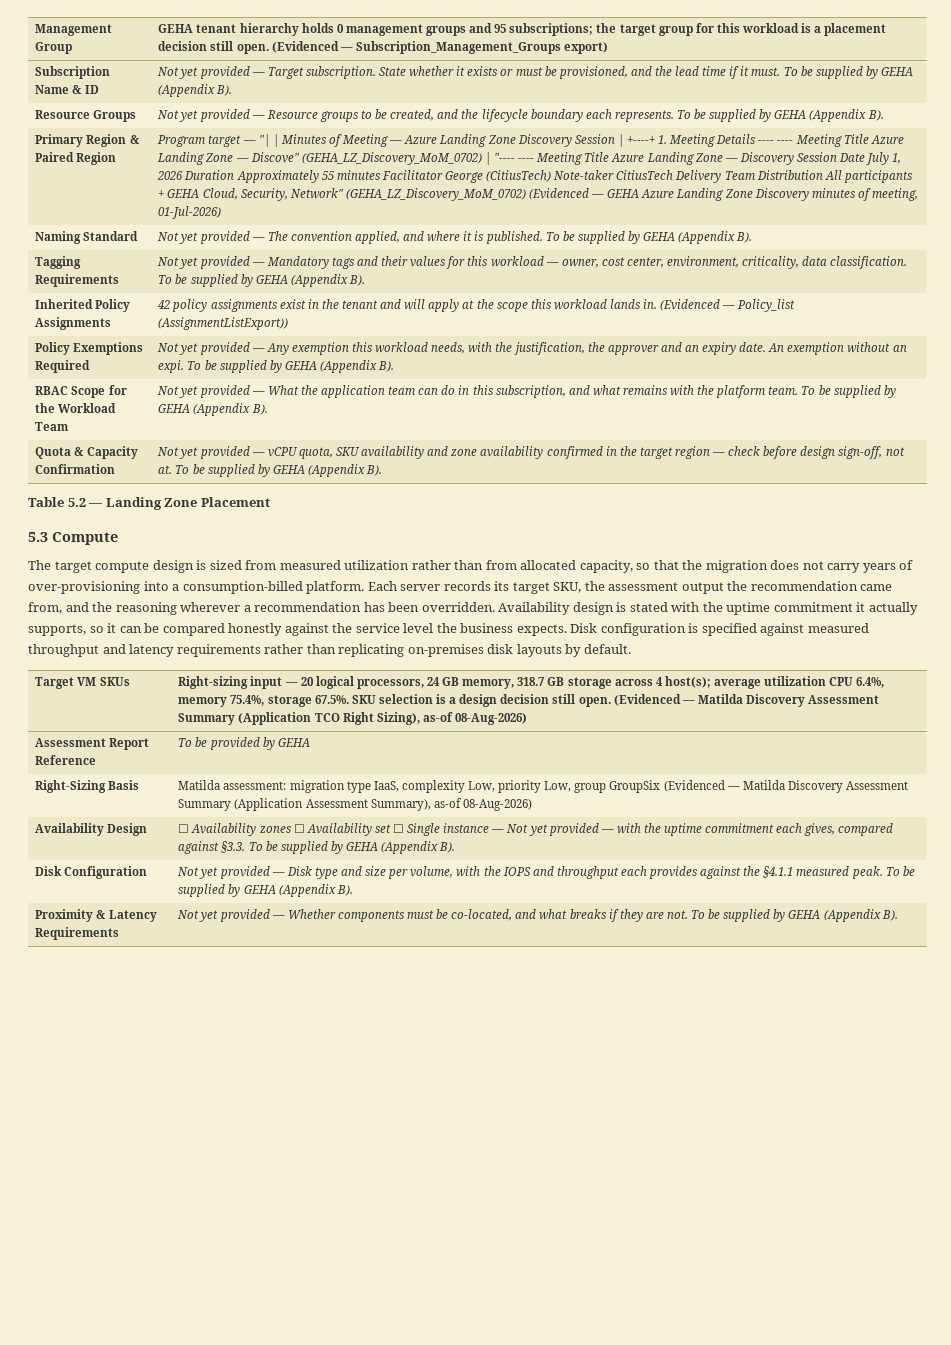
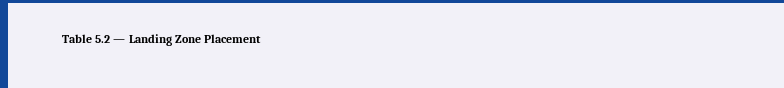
- Management Group | GEHA tenant hierarchy holds 0 management groups and 95 subscriptions; the target group for this workload is a placement decision still open. (Evidenced — Subscription_Management_Groups export)
- Subscription Name & ID | Not yet provided — Target subscription. State whether it exists or must be provisioned, and the lead time if it must. To be supplied by GEHA (Appendix B).
- Resource Groups | Not yet provided — Resource groups to be created, and the lifecycle boundary each represents. To be supplied by GEHA (Appendix B).
- Primary Region & Paired Region | Program target — "| | Minutes of Meeting — Azure Landing Zone Discovery Session | +----+ 1. Meeting Details ---- ---- Meeting Title Azure Landing Zone — Discove" (GEHA_LZ_Discovery_MoM_0702) | "---- ---- Meeting Title Azure Landing Zone — Discovery Session Date July 1, 2026 Duration Approximately 55 minutes Facilitator George (CitiusTech) Note-taker CitiusTech Delivery Team Distribution All participants + GEHA Cloud, Security, Network" (GEHA_LZ_Discovery_MoM_0702) (Evidenced — GEHA Azure Landing Zone Discovery minutes of meeting, 01-Jul-2026)
- Naming Standard | Not yet provided — The convention applied, and where it is published. To be supplied by GEHA (Appendix B).
- Tagging Requirements | Not yet provided — Mandatory tags and their values for this workload — owner, cost center, environment, criticality, data classification. To be supplied by GEHA (Appendix B).
- Inherited Policy Assignments | 42 policy assignments exist in the tenant and will apply at the scope this workload lands in. (Evidenced — Policy_list (AssignmentListExport))
- Policy Exemptions Required | Not yet provided — Any exemption this workload needs, with the justification, the approver and an expiry date. An exemption without an expi. To be supplied by GEHA (Appendix B).
- RBAC Scope for the Workload Team | Not yet provided — What the application team can do in this subscription, and what remains with the platform team. To be supplied by GEHA (Appendix B).
- Quota & Capacity Confirmation | Not yet provided — vCPU quota, SKU availability and zone availability confirmed in the target region — check before design sign-off, not at. To be supplied by GEHA (Appendix B).
- 5.3 Compute
- The target compute design is sized from measured utilization rather than from allocated capacity, so that the migration does not carry years of over-provisioning into a consumption-billed platform. Each server records its target SKU, the assessment output the recommendation came from, and the reasoning wherever a recommendation has been overridden. Availability design is stated with the uptime commitment it actually supports, so it can be compared honestly against the service level the business expects. Disk configuration is specified against measured throughput and latency requirements rather than replicating on-premises disk layouts by default.
- Target VM SKUs | Right-sizing input — 20 logical processors, 24 GB memory, 318.7 GB storage across 4 host(s); average utilization CPU 6.4%, memory 75.4%, storage 67.5%. SKU selection is a design decision still open. (Evidenced — Matilda Discovery Assessment Summary (Application TCO Right Sizing), as-of 08-Aug-2026)
- Assessment Report Reference | To be provided by GEHA
- Right-Sizing Basis | Matilda assessment: migration type IaaS, complexity Low, priority Low, group GroupSix (Evidenced — Matilda Discovery Assessment Summary (Application Assessment Summary), as-of 08-Aug-2026)
- Availability Design | ☐ Availability zones ☐ Availability set ☐ Single instance — Not yet provided — with the uptime commitment each gives, compared against §3.3. To be supplied by GEHA (Appendix B).
- Disk Configuration | Not yet provided — Disk type and size per volume, with the IOPS and throughput each provides against the §4.1.1 measured peak. To be supplied by GEHA (Appendix B).
- Proximity & Latency Requirements | Not yet provided — Whether components must be co-located, and what breaks if they are not. To be supplied by GEHA (Appendix B).

